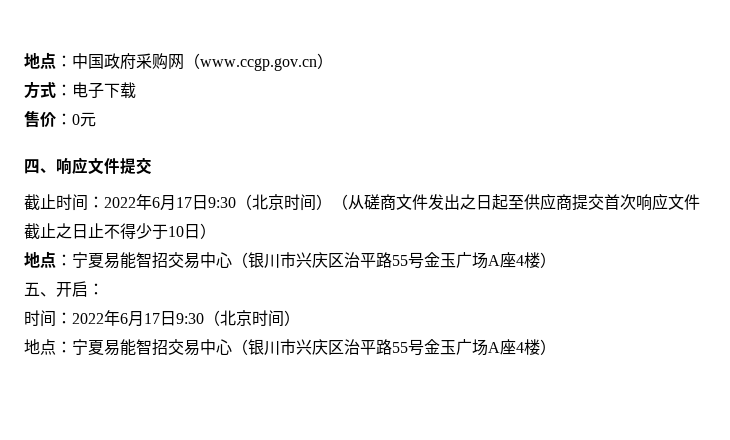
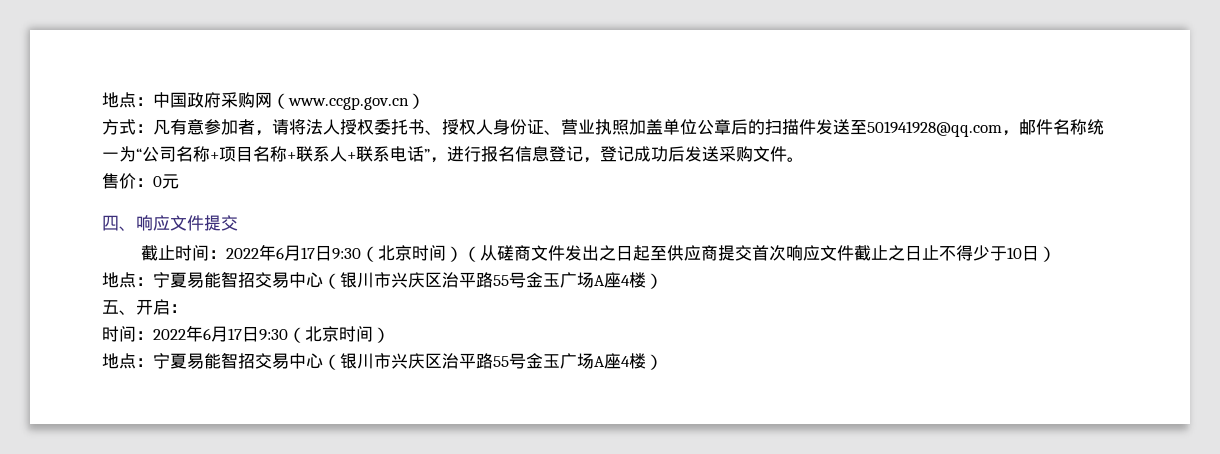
- 方式：电子下载
+ 方式：凡有意参加者，请将法人授权委托书、授权人身份证、营业执照加盖单位公章后的扫描件发送至501941928@qq.com，邮件名称统一为“公司名称+项目名称+联系人+联系电话”，进行报名信息登记，登记成功后发送采购文件。

